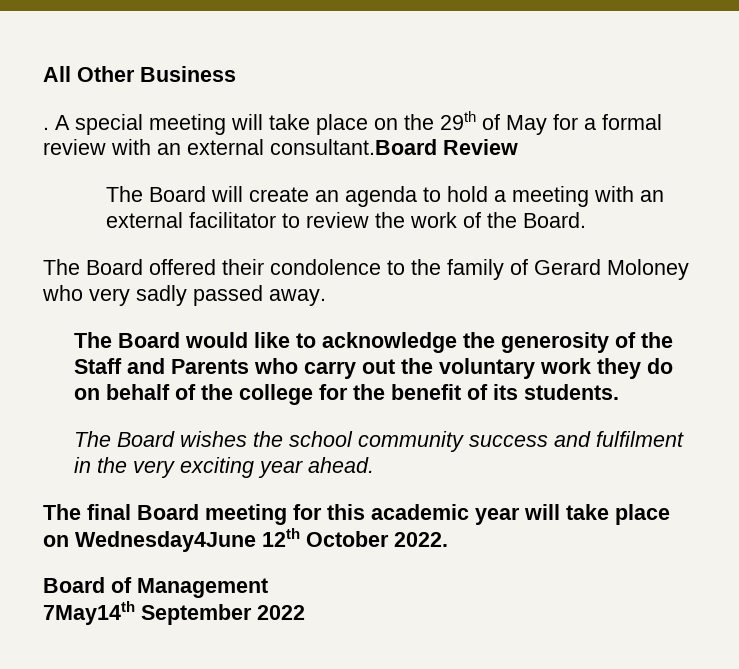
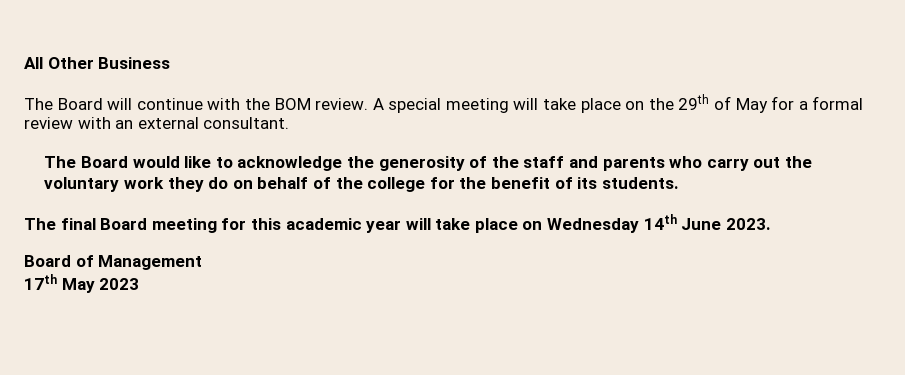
- .
+ The Board will continue with the BOM review.
- A special meeting will take place on the 29th of May for a formal review with an external consultant.Board Review
- The Board will create an agenda to hold a meeting with an external facilitator to review the work of the Board.
- The Board offered their condolence to the family of Gerard Moloney who very sadly passed away.
+ A special meeting will take place on the 29th of May for a formal review with an external consultant.
- The Board would like to acknowledge the generosity of the Staff and Parents who carry out the voluntary work they do on behalf of the college for the benefit of its students.
+ The Board would like to acknowledge the generosity of the staff and parents who carry out the voluntary work they do on behalf of the college for the benefit of its students.
- The Board wishes the school community success and fulfilment in the very exciting year ahead.
- The final Board meeting for this academic year will take place on Wednesday4June 12th October 2022.
+ The final Board meeting for this academic year will take place on Wednesday 14th June 2023.
- 7May14th September 2022
+ 17th May 2023

